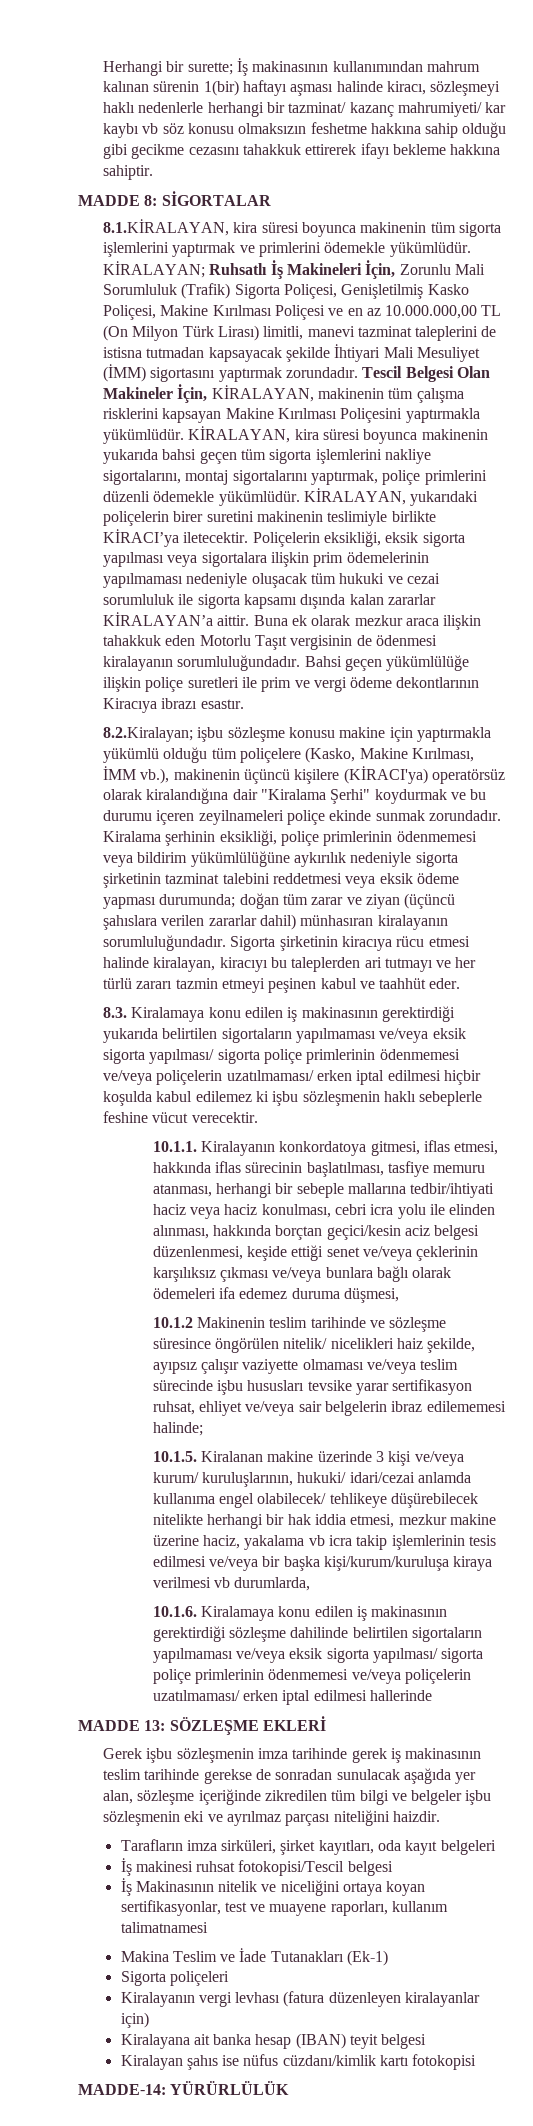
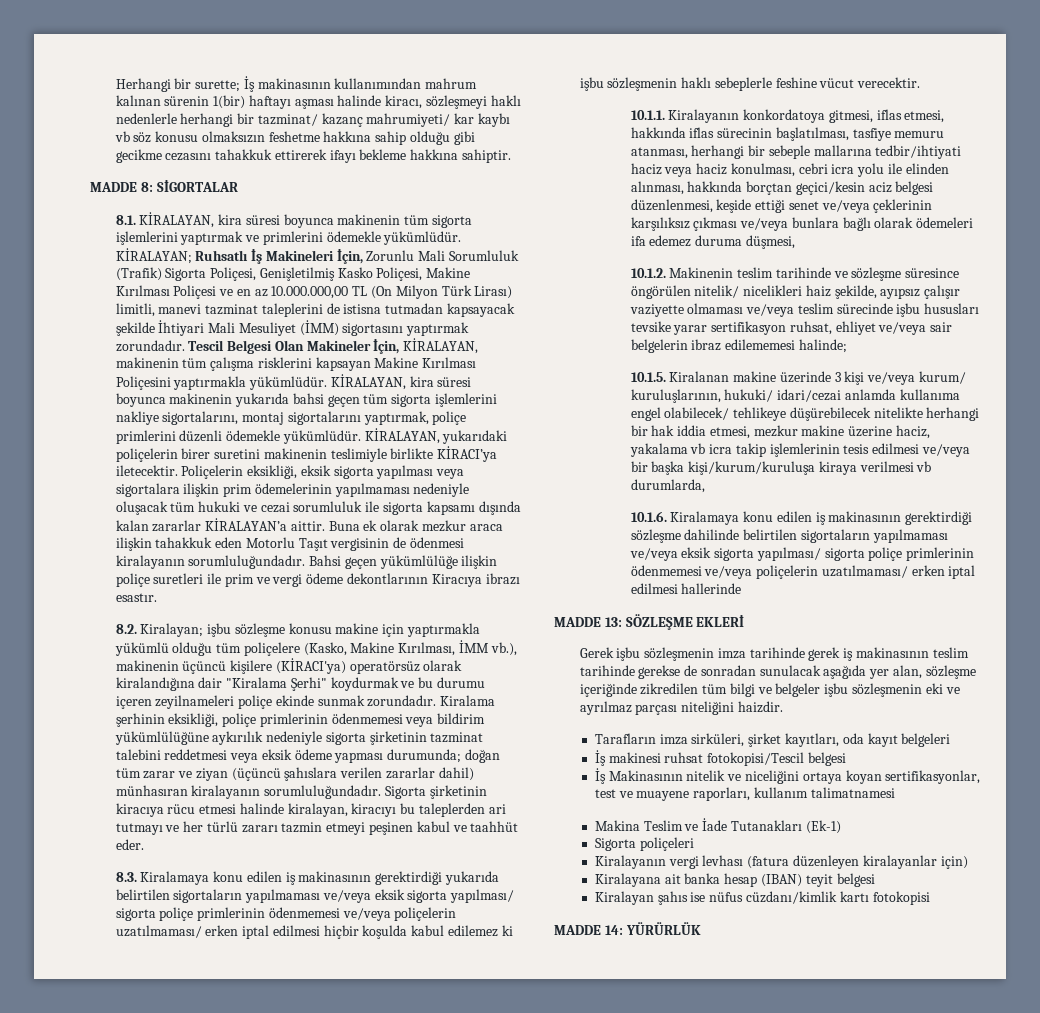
- 8.1.KİRALAYAN, kira süresi boyunca makinenin tüm sigorta işlemlerini yaptırmak ve primlerini ödemekle yükümlüdür.
+ 8.1. KİRALAYAN, kira süresi boyunca makinenin tüm sigorta işlemlerini yaptırmak ve primlerini ödemekle yükümlüdür.
- 8.2.Kiralayan; işbu sözleşme konusu makine için yaptırmakla yükümlü olduğu tüm poliçelere (Kasko, Makine Kırılması, İMM vb.), makinenin üçüncü kişilere (KİRACI'ya) operatörsüz olarak kiralandığına dair "Kiralama Şerhi" koydurmak ve bu durumu içeren zeyilnameleri poliçe ekinde sunmak zorundadır.
+ 8.2. Kiralayan; işbu sözleşme konusu makine için yaptırmakla yükümlü olduğu tüm poliçelere (Kasko, Makine Kırılması, İMM vb.), makinenin üçüncü kişilere (KİRACI'ya) operatörsüz olarak kiralandığına dair "Kiralama Şerhi" koydurmak ve bu durumu içeren zeyilnameleri poliçe ekinde sunmak zorundadır.
- 10.1.2 Makinenin teslim tarihinde ve sözleşme süresince öngörülen nitelik/ nicelikleri haiz şekilde, ayıpsız çalışır vaziyette olmaması ve/veya teslim sürecinde işbu hususları tevsike yarar sertifikasyon ruhsat, ehliyet ve/veya sair belgelerin ibraz edilememesi halinde;
+ 10.1.2. Makinenin teslim tarihinde ve sözleşme süresince öngörülen nitelik/ nicelikleri haiz şekilde, ayıpsız çalışır vaziyette olmaması ve/veya teslim sürecinde işbu hususları tevsike yarar sertifikasyon ruhsat, ehliyet ve/veya sair belgelerin ibraz edilememesi halinde;
- MADDE-14: YÜRÜRLÜLÜK
+ MADDE 14: YÜRÜRLÜK

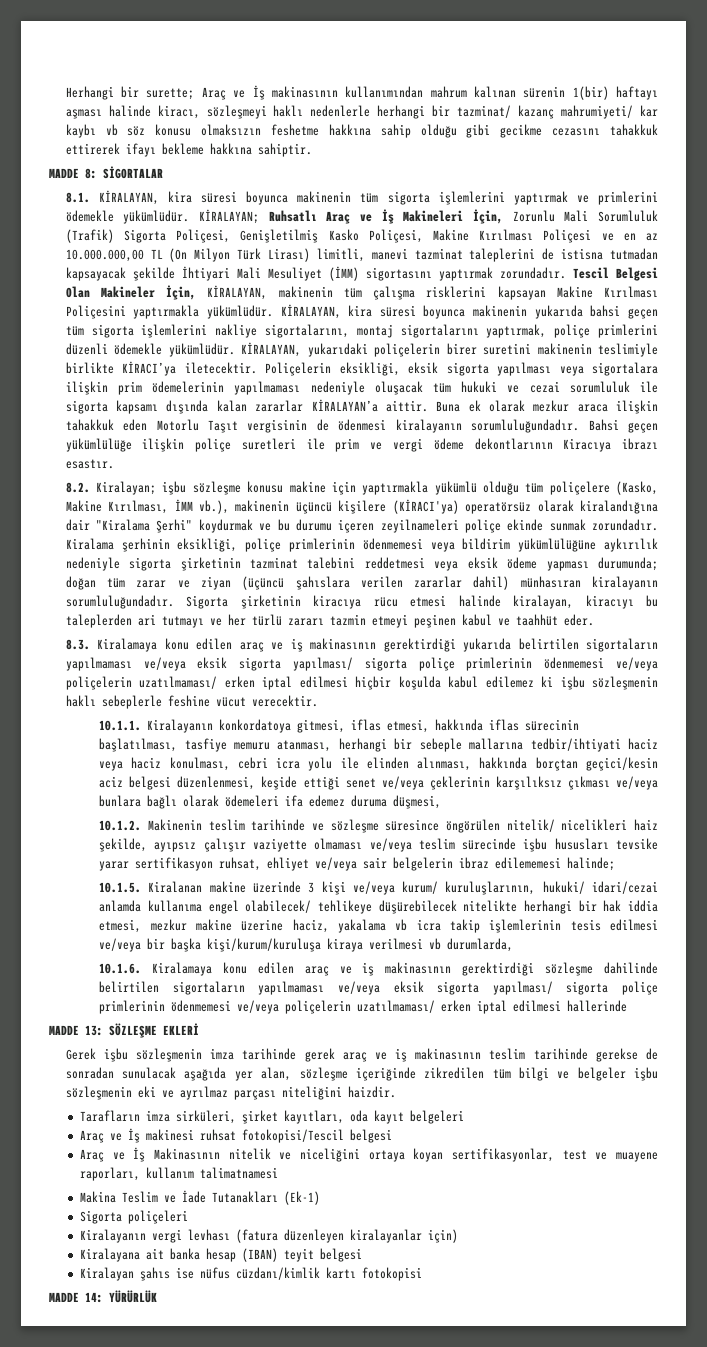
- Herhangi bir surette; İş makinasının kullanımından mahrum kalınan sürenin 1(bir) haftayı aşması halinde kiracı, sözleşmeyi haklı nedenlerle herhangi bir tazminat/ kazanç mahrumiyeti/ kar kaybı vb söz konusu olmaksızın feshetme hakkına sahip olduğu gibi gecikme cezasını tahakkuk ettirerek ifayı bekleme hakkına sahiptir.
+ Herhangi bir surette; Araç ve İş makinasının kullanımından mahrum kalınan sürenin 1(bir) haftayı aşması halinde kiracı, sözleşmeyi haklı nedenlerle herhangi bir tazminat/ kazanç mahrumiyeti/ kar kaybı vb söz konusu olmaksızın feshetme hakkına sahip olduğu gibi gecikme cezasını tahakkuk ettirerek ifayı bekleme hakkına sahiptir.
- KİRALAYAN; Ruhsatlı İş Makineleri İçin, Zorunlu Mali Sorumluluk (Trafik) Sigorta Poliçesi, Genişletilmiş Kasko Poliçesi, Makine Kırılması Poliçesi ve en az 10.000.000,00 TL (On Milyon Türk Lirası) limitli, manevi tazminat taleplerini de istisna tutmadan kapsayacak şekilde İhtiyari Mali Mesuliyet (İMM) sigortasını yaptırmak zorundadır.
+ KİRALAYAN; Ruhsatlı Araç ve İş Makineleri İçin, Zorunlu Mali Sorumluluk (Trafik) Sigorta Poliçesi, Genişletilmiş Kasko Poliçesi, Makine Kırılması Poliçesi ve en az 10.000.000,00 TL (On Milyon Türk Lirası) limitli, manevi tazminat taleplerini de istisna tutmadan kapsayacak şekilde İhtiyari Mali Mesuliyet (İMM) sigortasını yaptırmak zorundadır.
- 8.3. Kiralamaya konu edilen iş makinasının gerektirdiği yukarıda belirtilen sigortaların yapılmaması ve/veya eksik sigorta yapılması/ sigorta poliçe primlerinin ödenmemesi ve/veya poliçelerin uzatılmaması/ erken iptal edilmesi hiçbir koşulda kabul edilemez ki işbu sözleşmenin haklı sebeplerle feshine vücut verecektir.
+ 8.3. Kiralamaya konu edilen araç ve iş makinasının gerektirdiği yukarıda belirtilen sigortaların yapılmaması ve/veya eksik sigorta yapılması/ sigorta poliçe primlerinin ödenmemesi ve/veya poliçelerin uzatılmaması/ erken iptal edilmesi hiçbir koşulda kabul edilemez ki işbu sözleşmenin haklı sebeplerle feshine vücut verecektir.
- 10.1.6. Kiralamaya konu edilen iş makinasının gerektirdiği sözleşme dahilinde belirtilen sigortaların yapılmaması ve/veya eksik sigorta yapılması/ sigorta poliçe primlerinin ödenmemesi ve/veya poliçelerin uzatılmaması/ erken iptal edilmesi hallerinde
+ 10.1.6. Kiralamaya konu edilen araç ve iş makinasının gerektirdiği sözleşme dahilinde belirtilen sigortaların yapılmaması ve/veya eksik sigorta yapılması/ sigorta poliçe primlerinin ödenmemesi ve/veya poliçelerin uzatılmaması/ erken iptal edilmesi hallerinde
- Gerek işbu sözleşmenin imza tarihinde gerek iş makinasının teslim tarihinde gerekse de sonradan sunulacak aşağıda yer alan, sözleşme içeriğinde zikredilen tüm bilgi ve belgeler işbu sözleşmenin eki ve ayrılmaz parçası niteliğini haizdir.
+ Gerek işbu sözleşmenin imza tarihinde gerek araç ve iş makinasının teslim tarihinde gerekse de sonradan sunulacak aşağıda yer alan, sözleşme içeriğinde zikredilen tüm bilgi ve belgeler işbu sözleşmenin eki ve ayrılmaz parçası niteliğini haizdir.
- İş makinesi ruhsat fotokopisi/Tescil belgesi
+ Araç ve İş makinesi ruhsat fotokopisi/Tescil belgesi
- İş Makinasının nitelik ve niceliğini ortaya koyan sertifikasyonlar, test ve muayene raporları, kullanım talimatnamesi
+ Araç ve İş Makinasının nitelik ve niceliğini ortaya koyan sertifikasyonlar, test ve muayene raporları, kullanım talimatnamesi

